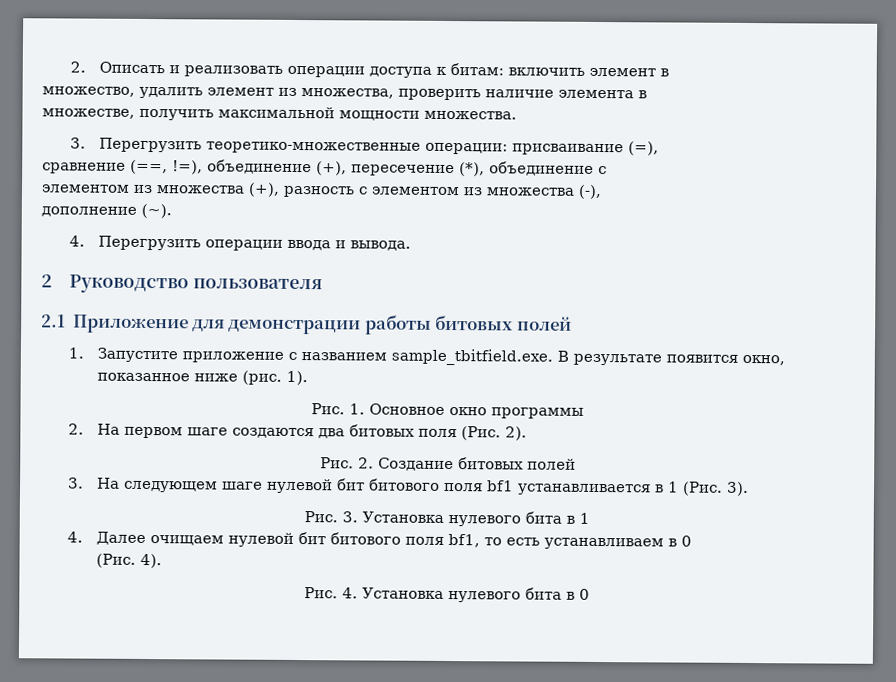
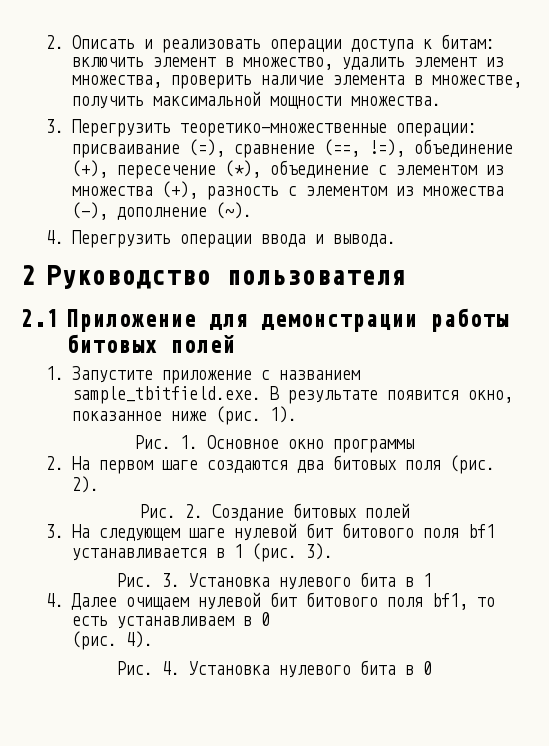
- 2. Описать и реализовать операции доступа к битам: включить элемент в
- множество, удалить элемент из множества, проверить наличие элемента в
- множестве, получить максимальной мощности множества.
+ 2. Описать и реализовать операции доступа к битам: включить элемент в множество, удалить элемент из множества, проверить наличие элемента в множестве, получить максимальной мощности множества.
- 3. Перегрузить теоретико-множественные операции: присваивание (=),
- сравнение (==, !=), объединение (+), пересечение (*), объединение с
- элементом из множества (+), разность с элементом из множества (-),
- дополнение (~).
+ 3. Перегрузить теоретико-множественные операции: присваивание (=), сравнение (==, !=), объединение (+), пересечение (*), объединение с элементом из множества (+), разность с элементом из множества (-), дополнение (~).
- 2. На первом шаге создаются два битовых поля (Рис. 2).
+ 2. На первом шаге создаются два битовых поля (рис. 2).
- 3. На следующем шаге нулевой бит битового поля bf1 устанавливается в 1 (Рис. 3).
+ 3. На следующем шаге нулевой бит битового поля bf1 устанавливается в 1 (рис. 3).
- (Рис. 4).
+ (рис. 4).

